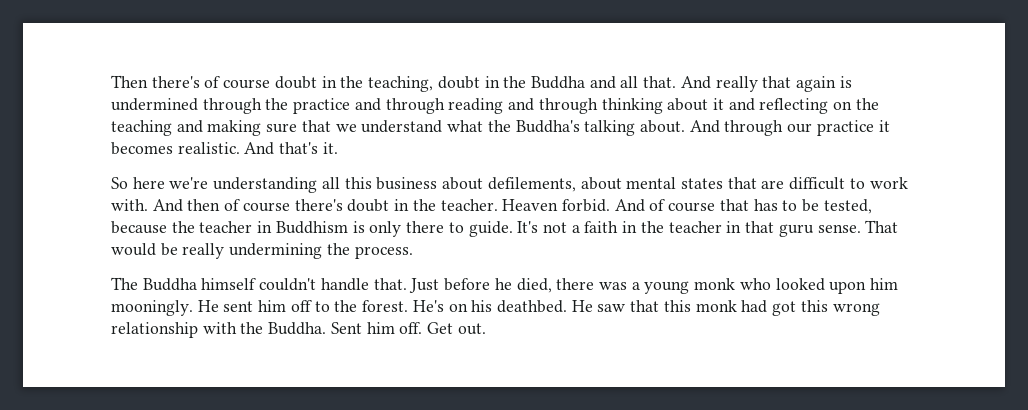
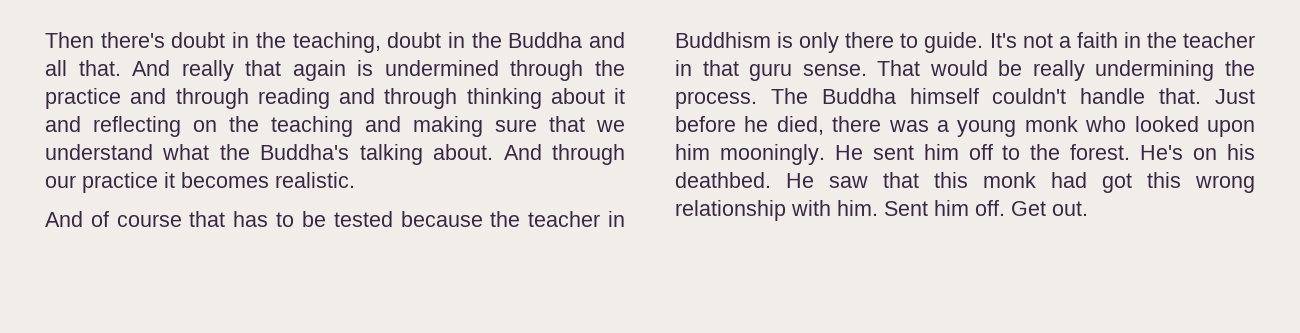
- Then there's of course doubt in the teaching, doubt in the Buddha and all that.
+ Then there's doubt in the teaching, doubt in the Buddha and all that.
- And through our practice it becomes realistic. And that's it.
- So here we're understanding all this business about defilements, about mental states that are difficult to work with. And then of course there's doubt in the teacher. Heaven forbid. And of course that has to be tested, because the teacher in Buddhism is only there to guide.
+ And through our practice it becomes realistic.
+ And of course that has to be tested because the teacher in Buddhism is only there to guide.
- That would be really undermining the process.
- The Buddha himself couldn't handle that.
+ That would be really undermining the process. The Buddha himself couldn't handle that.
- He saw that this monk had got this wrong relationship with the Buddha.
+ He saw that this monk had got this wrong relationship with him.

